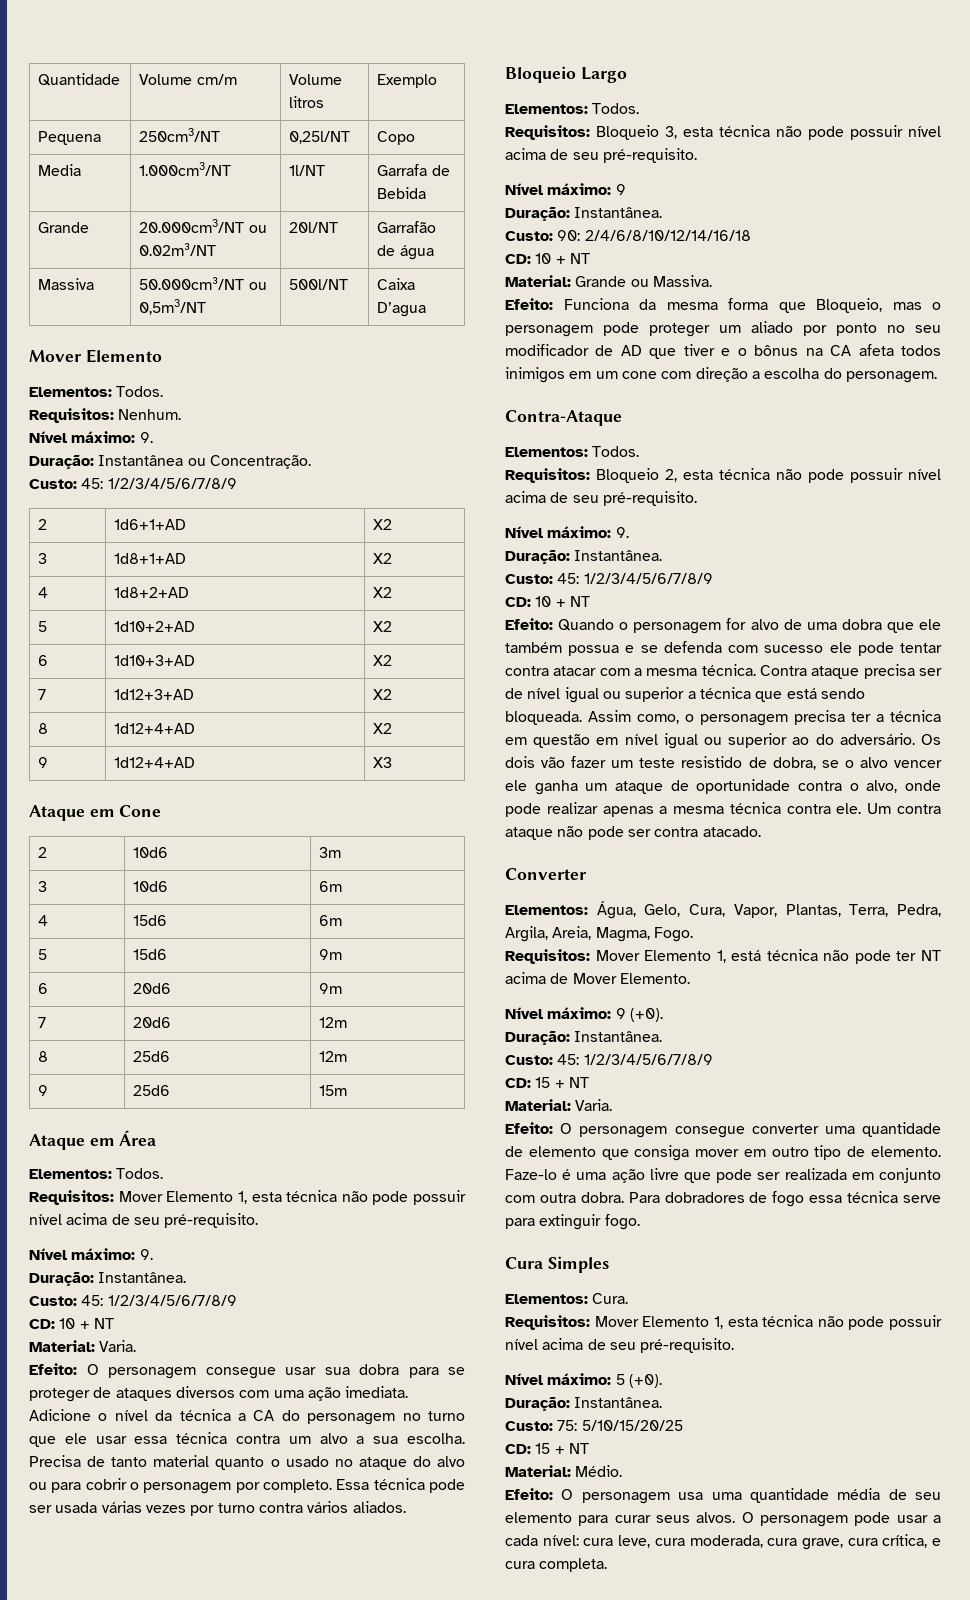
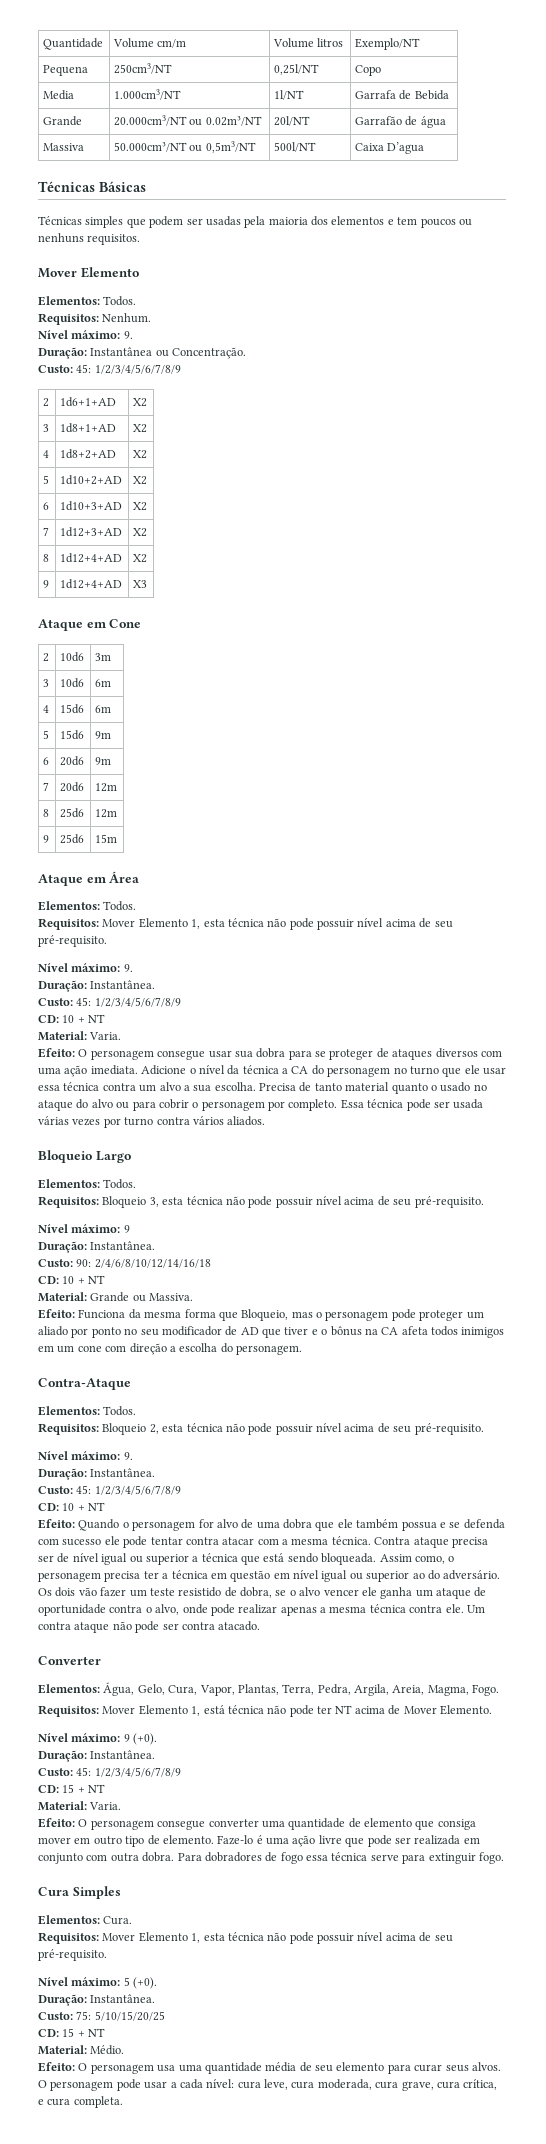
- Quantidade | Volume cm/m | Volume litros | Exemplo
+ Quantidade | Volume cm/m | Volume litros | Exemplo/NT
+ Técnicas Básicas
+ Técnicas simples que podem ser usadas pela maioria dos elementos e tem poucos ou nenhuns requisitos.

